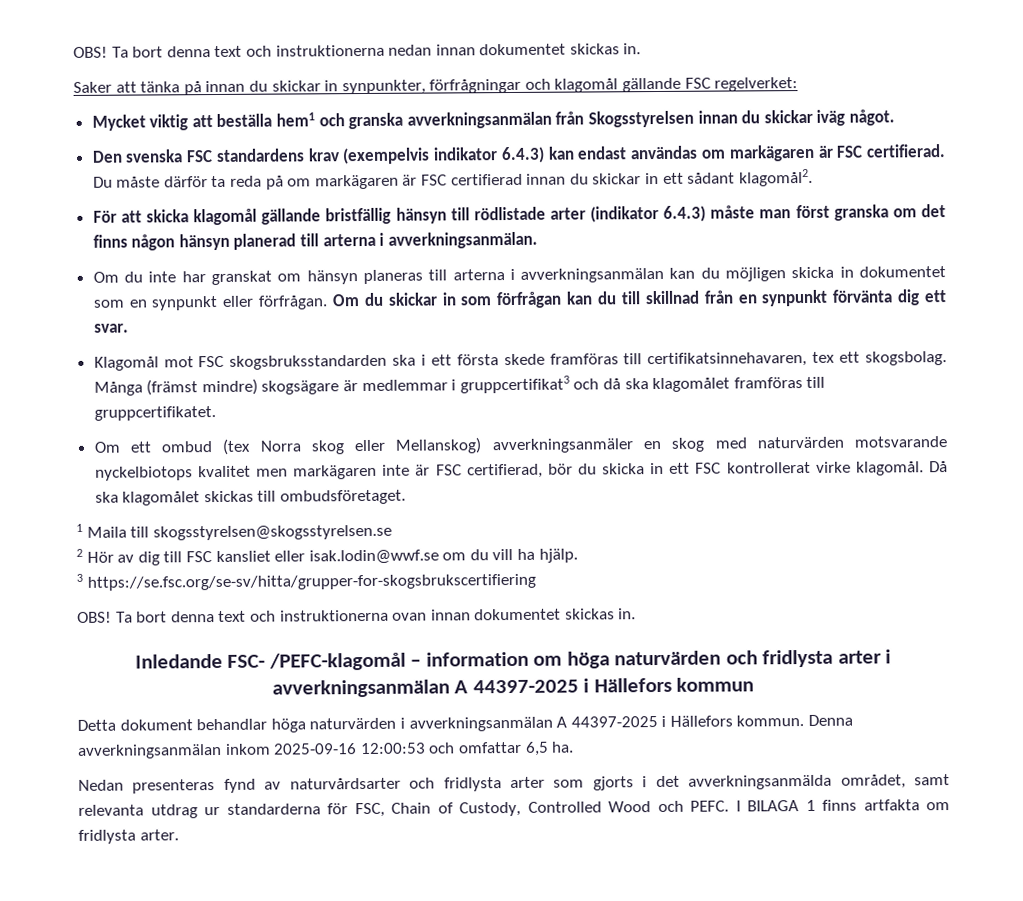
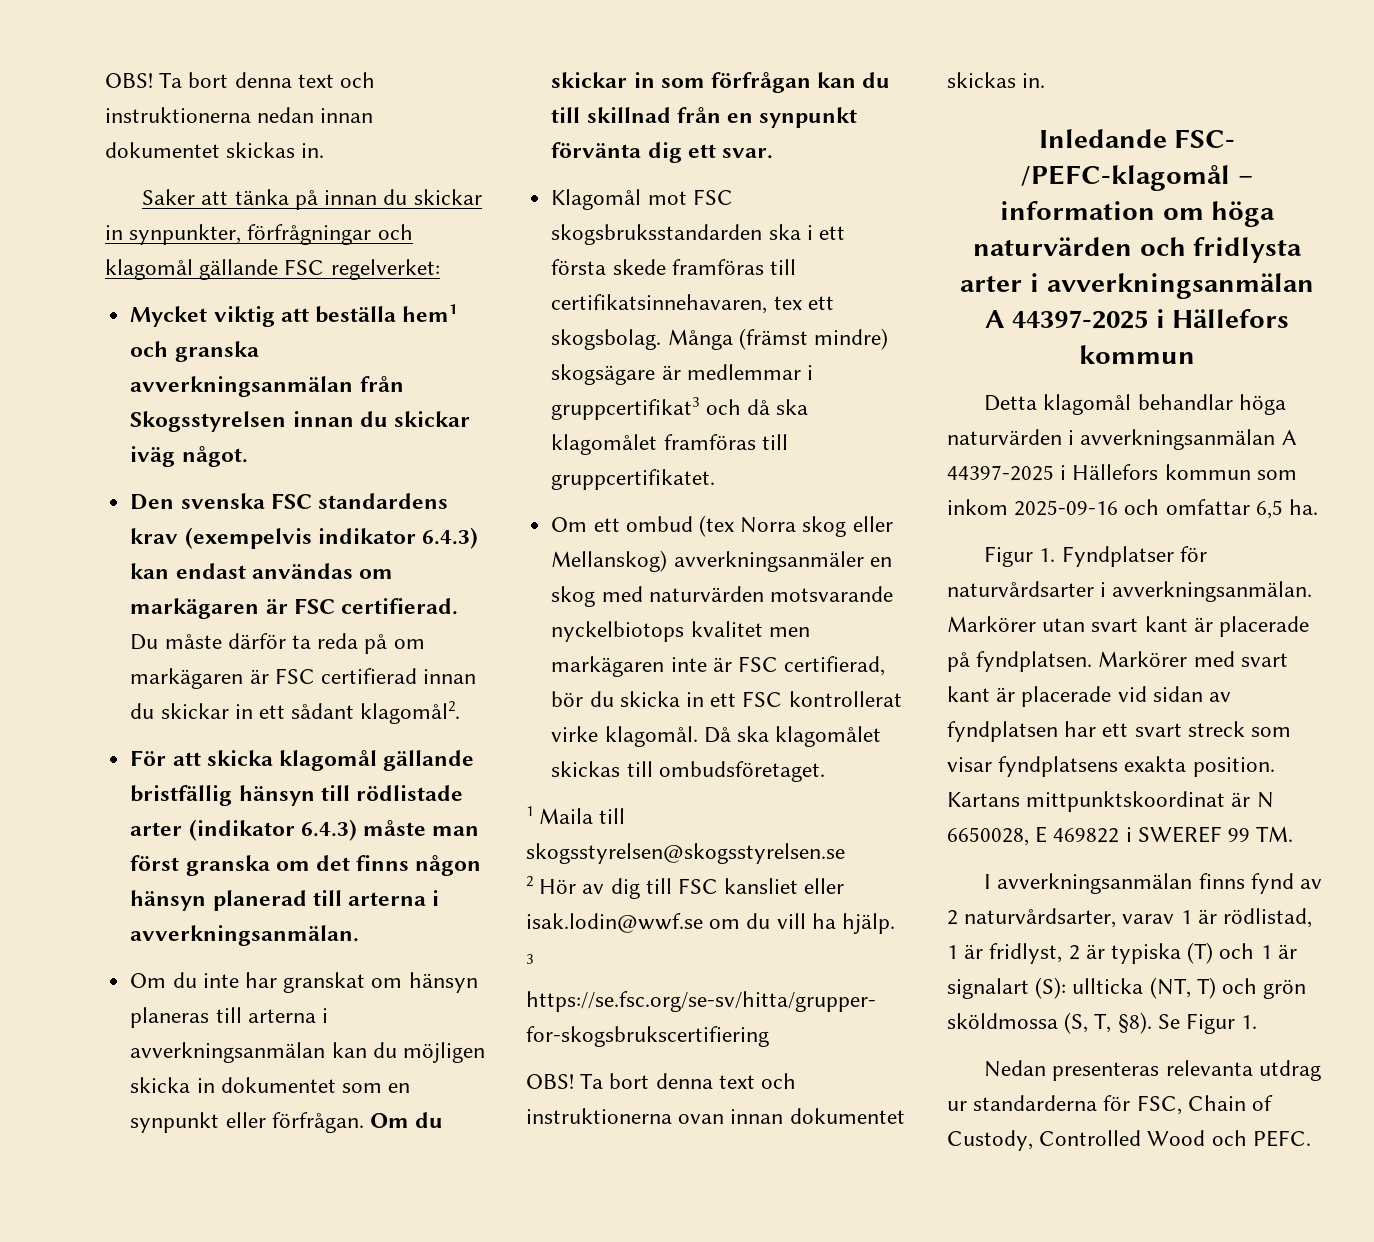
- Detta dokument behandlar höga naturvärden i avverkningsanmälan A 44397-2025 i Hällefors kommun. Denna avverkningsanmälan inkom 2025-09-16 12:00:53 och omfattar 6,5 ha.
+ Detta klagomål behandlar höga naturvärden i avverkningsanmälan A 44397-2025 i Hällefors kommun som inkom 2025-09-16 och omfattar 6,5 ha.
- Nedan presenteras fynd av naturvårdsarter och fridlysta arter som gjorts i det avverkningsanmälda området, samt relevanta utdrag ur standarderna för FSC, Chain of Custody, Controlled Wood och PEFC. I BILAGA 1 finns artfakta om fridlysta arter.
+ Figur 1. Fyndplatser för naturvårdsarter i avverkningsanmälan. Markörer utan svart kant är placerade på fyndplatsen. Markörer med svart kant är placerade vid sidan av fyndplatsen har ett svart streck som visar fyndplatsens exakta position. Kartans mittpunktskoordinat är N 6650028, E 469822 i SWEREF 99 TM.
+ I avverkningsanmälan finns fynd av 2 naturvårdsarter, varav 1 är rödlistad, 1 är fridlyst, 2 är typiska (T) och 1 är signalart (S): ullticka (NT, T) och grön sköldmossa (S, T, §8). Se Figur 1.
+ Nedan presenteras relevanta utdrag ur standarderna för FSC, Chain of Custody, Controlled Wood och PEFC.

